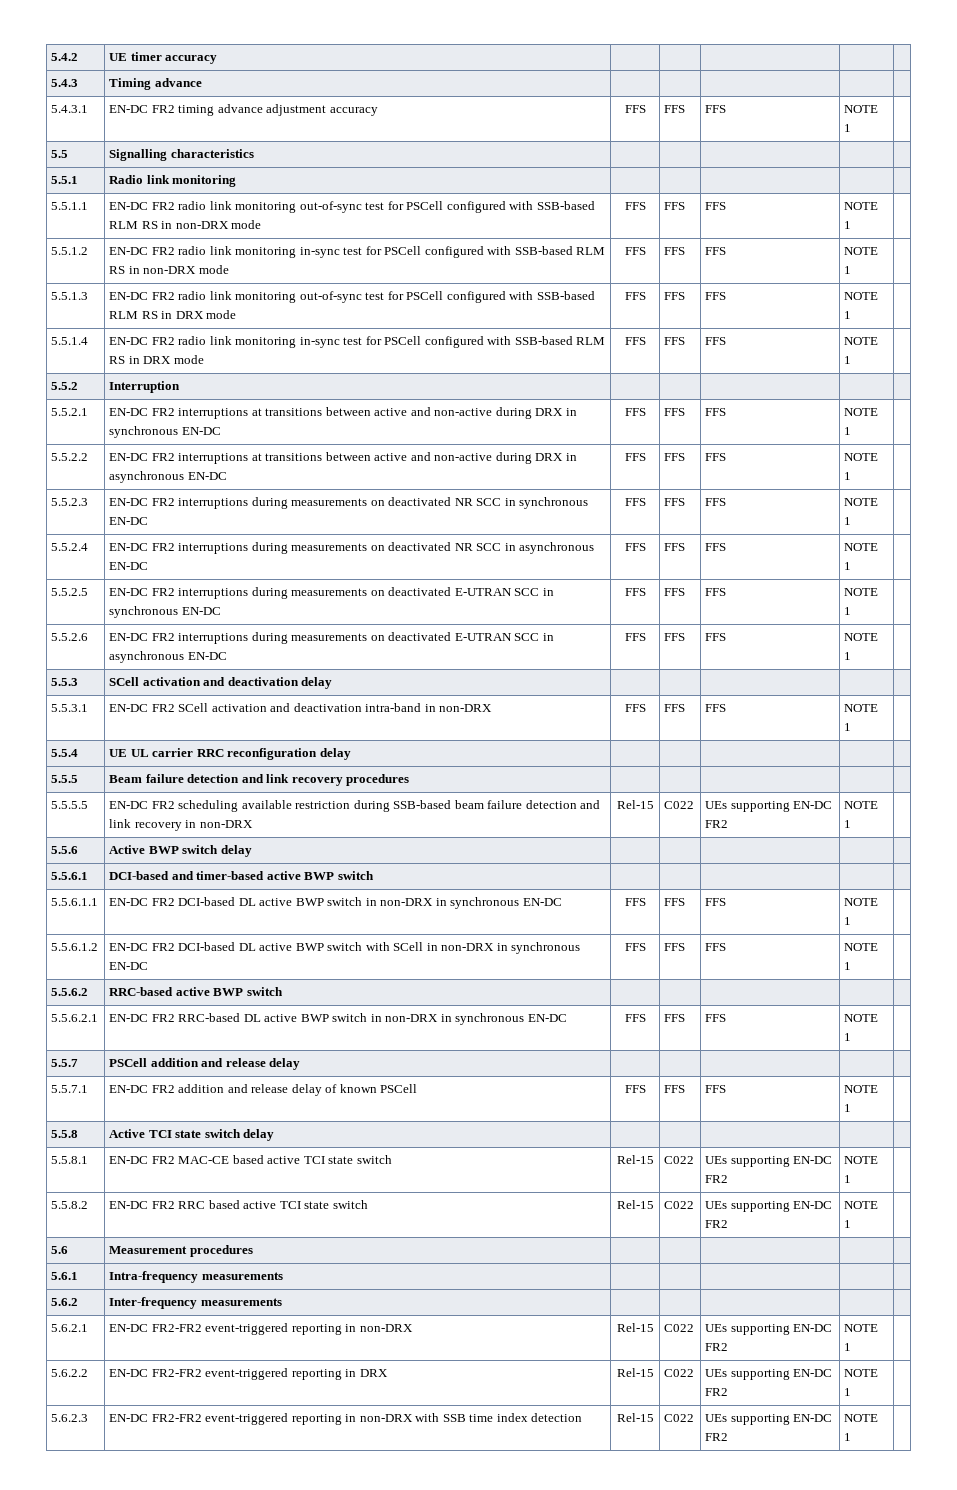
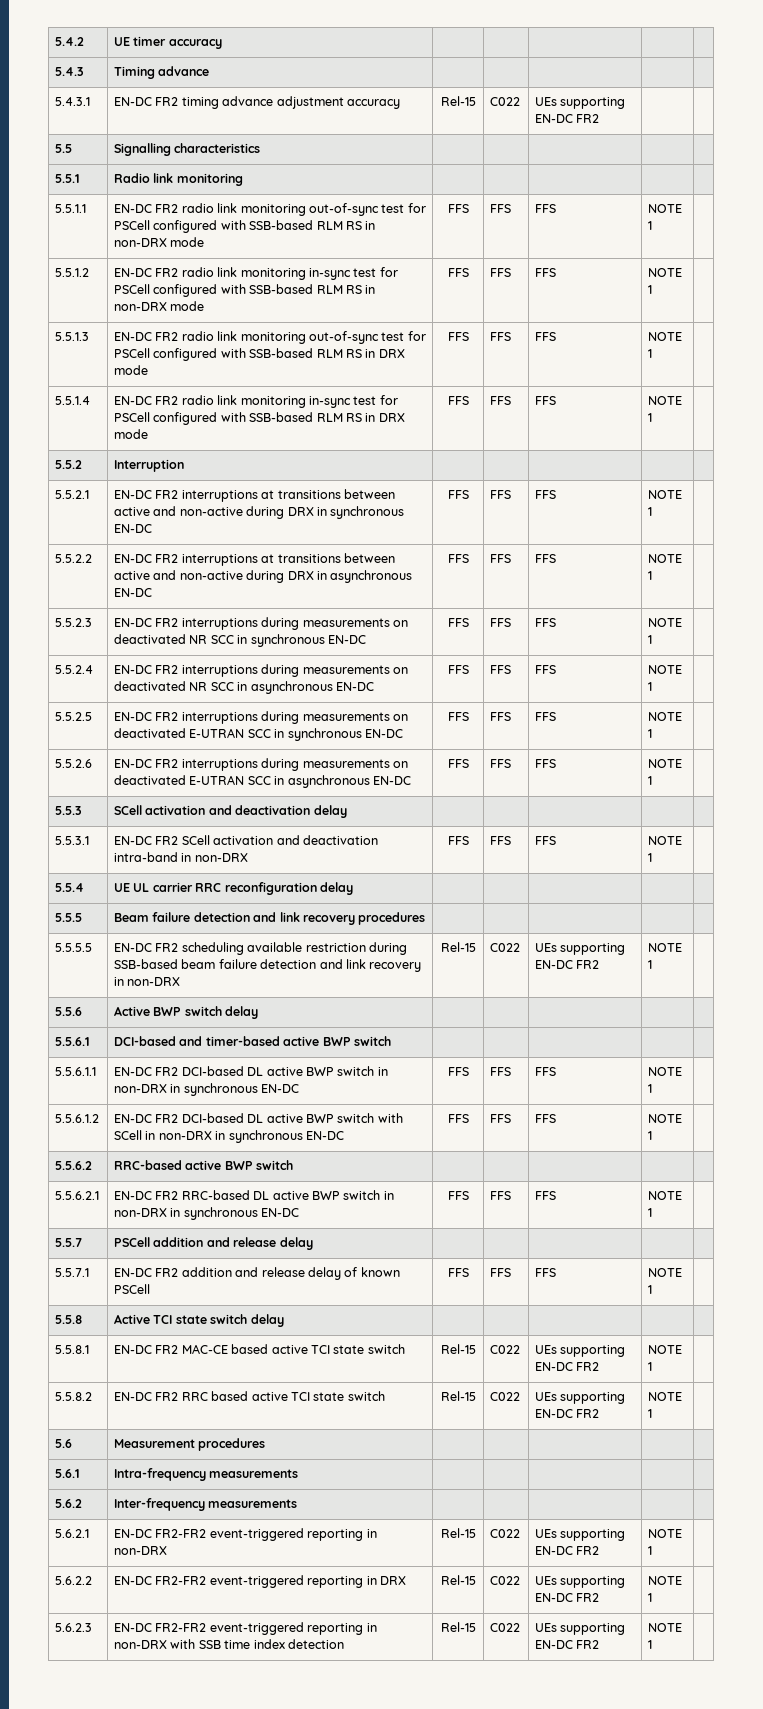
- 5.4.3.1 | EN-DC FR2 timing advance adjustment accuracy | FFS | FFS | FFS | NOTE 1 |
+ 5.4.3.1 | EN-DC FR2 timing advance adjustment accuracy | Rel-15 | C022 | UEs supporting EN-DC FR2 | |

